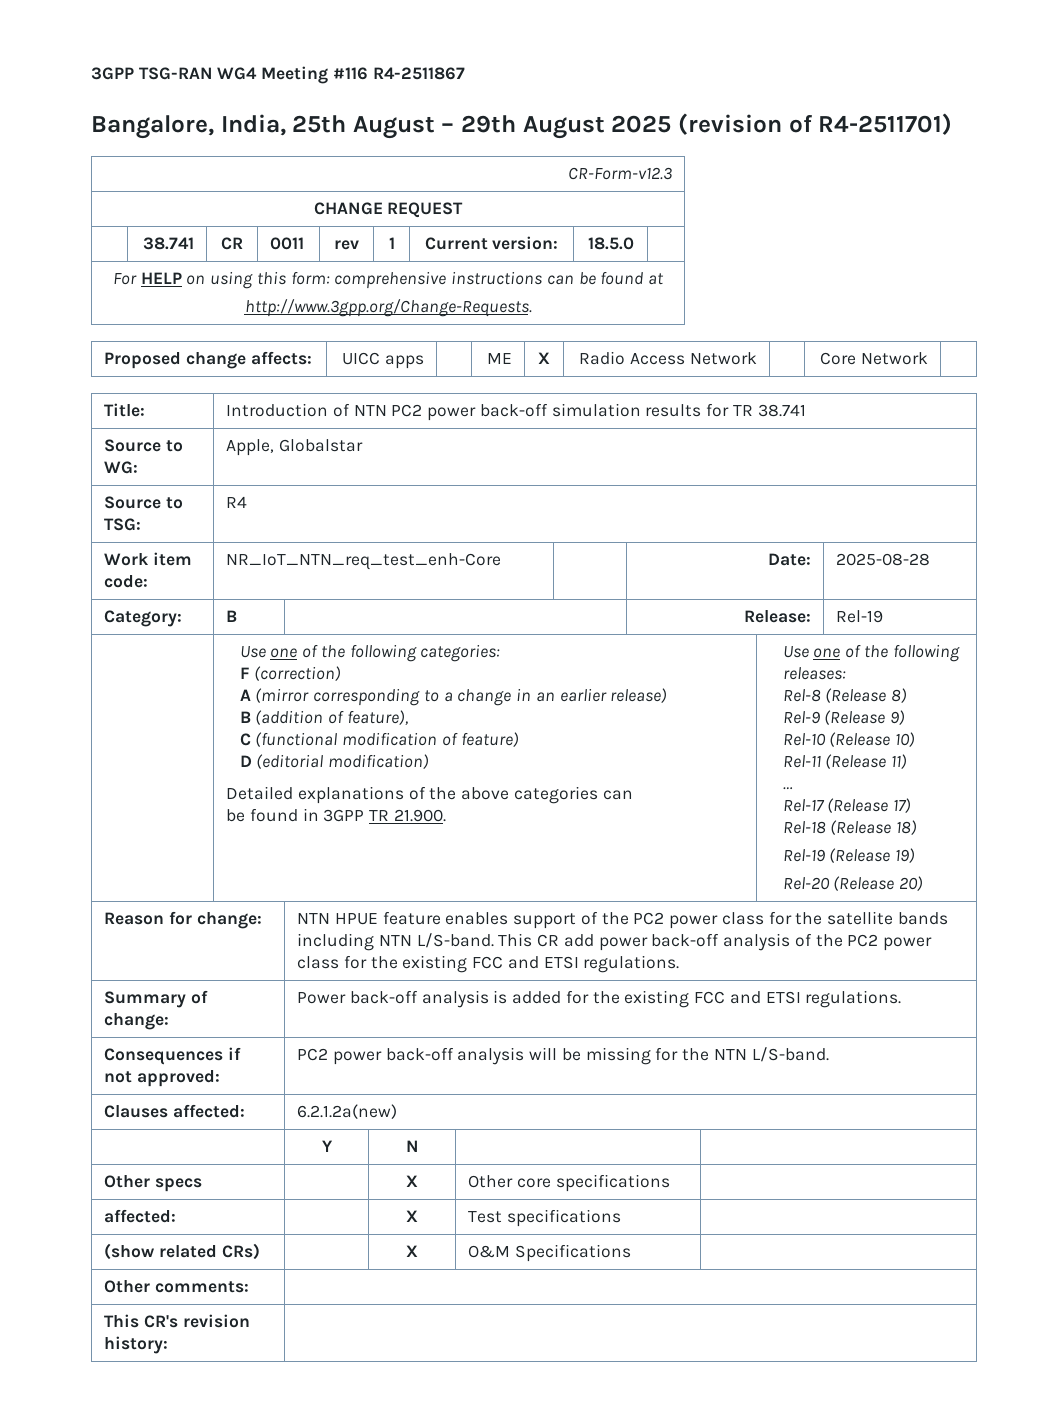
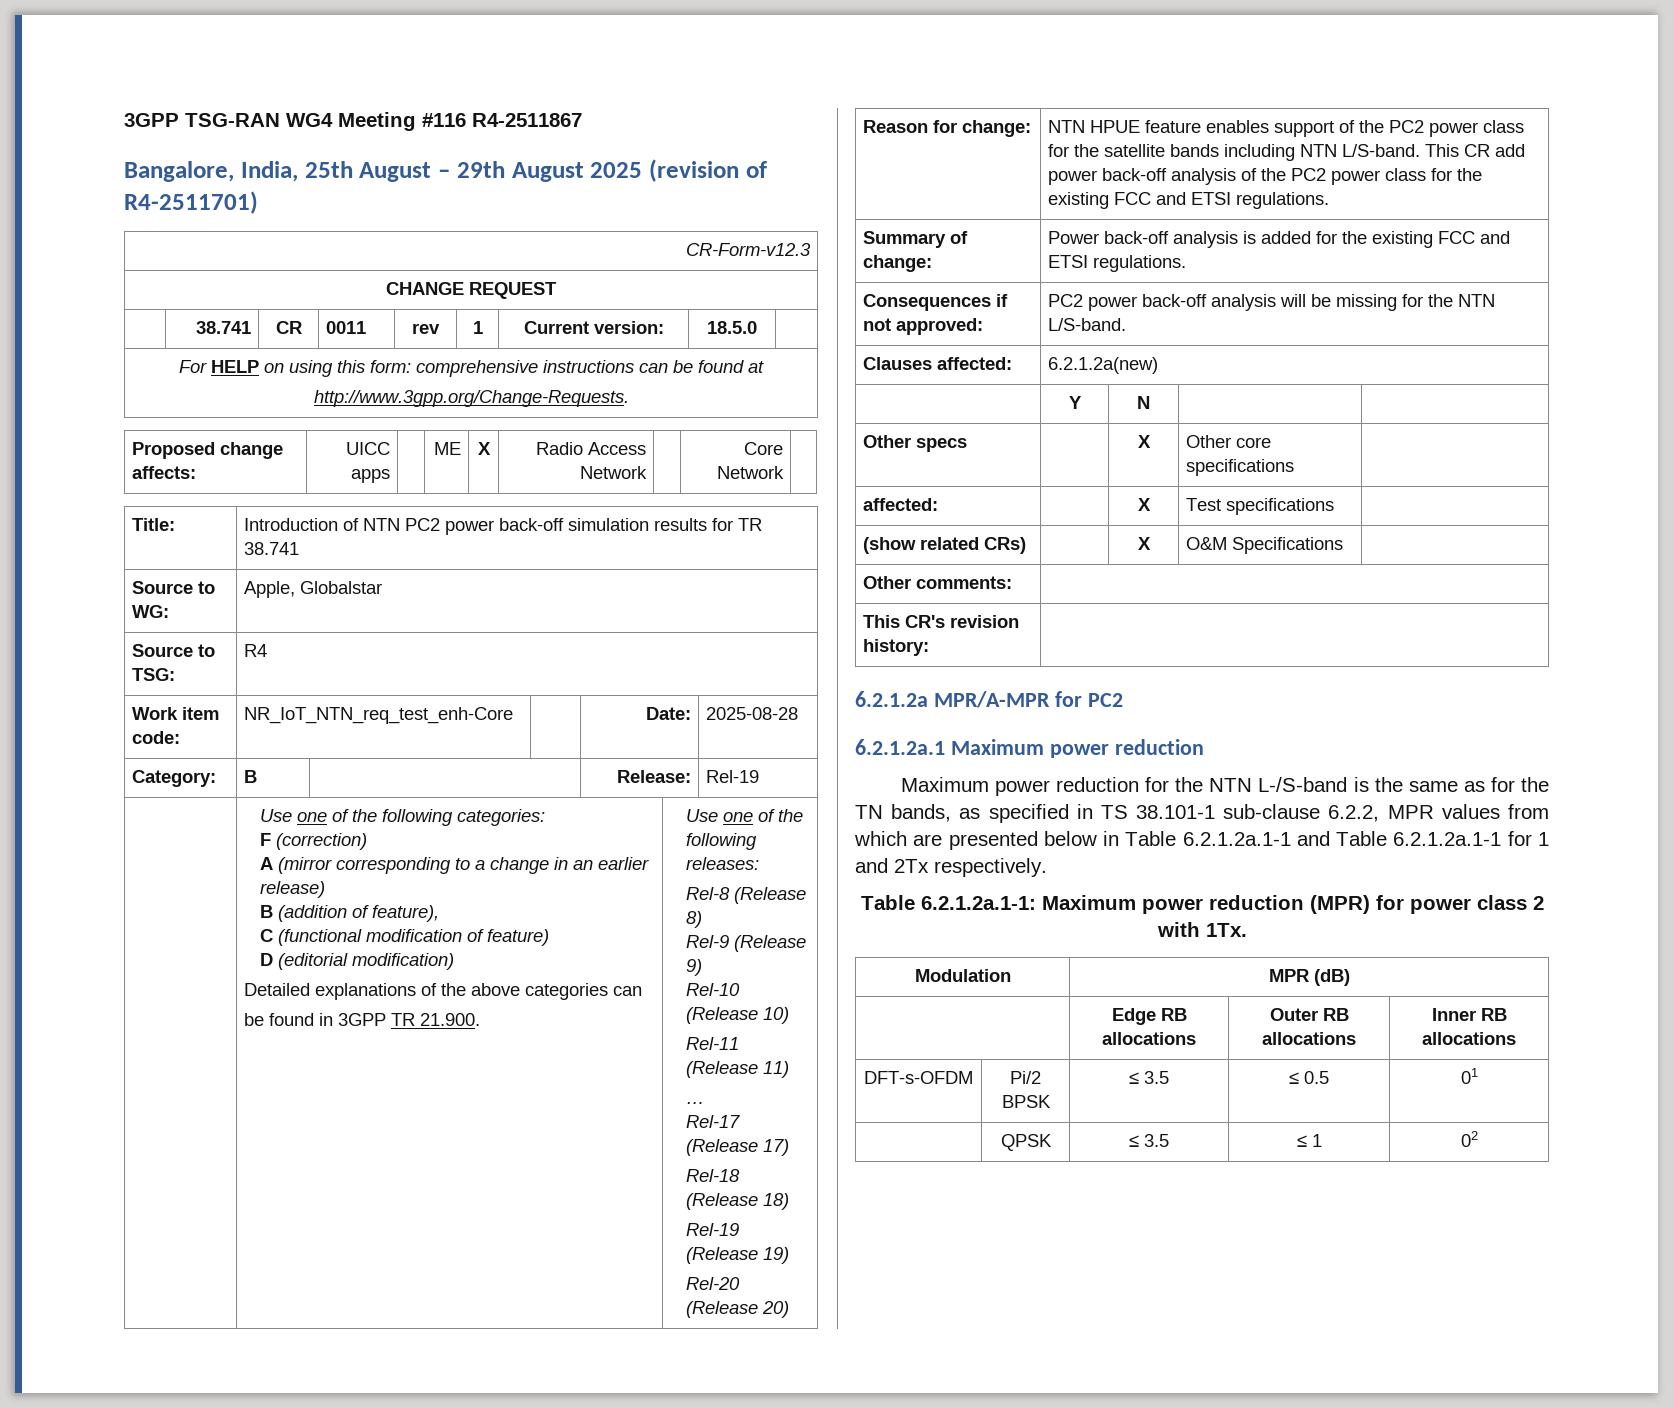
+ 6.2.1.2a MPR/A-MPR for PC2
+ 6.2.1.2a.1 Maximum power reduction
+ Maximum power reduction for the NTN L-/S-band is the same as for the TN bands, as specified in TS 38.101-1 sub-clause 6.2.2, MPR values from which are presented below in Table 6.2.1.2a.1-1 and Table 6.2.1.2a.1-1 for 1 and 2Tx respectively.
+ Table 6.2.1.2a.1-1: Maximum power reduction (MPR) for power class 2 with 1Tx.
+ Modulation | MPR (dB)
+ | Edge RB allocations | Outer RB allocations | Inner RB allocations
+ DFT-s-OFDM | Pi/2 BPSK | ≤ 3.5 | ≤ 0.5 | 01
+ | QPSK | ≤ 3.5 | ≤ 1 | 02

